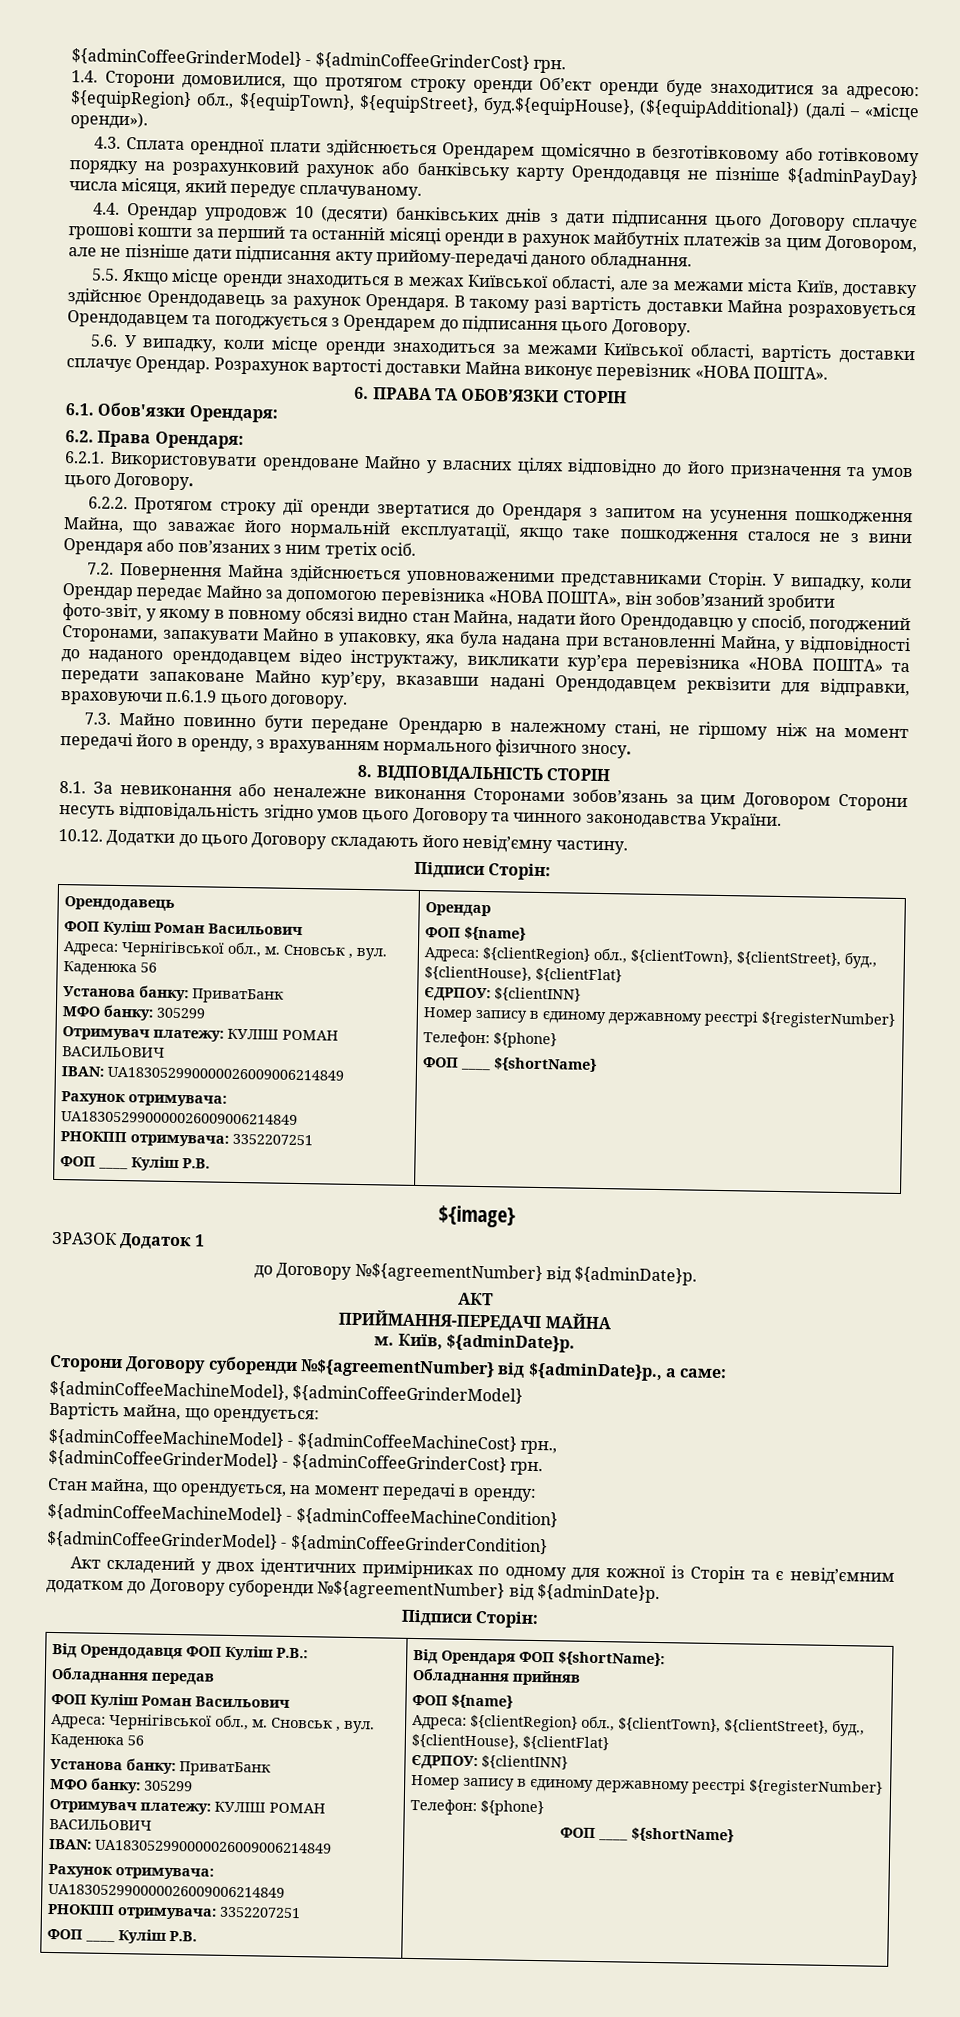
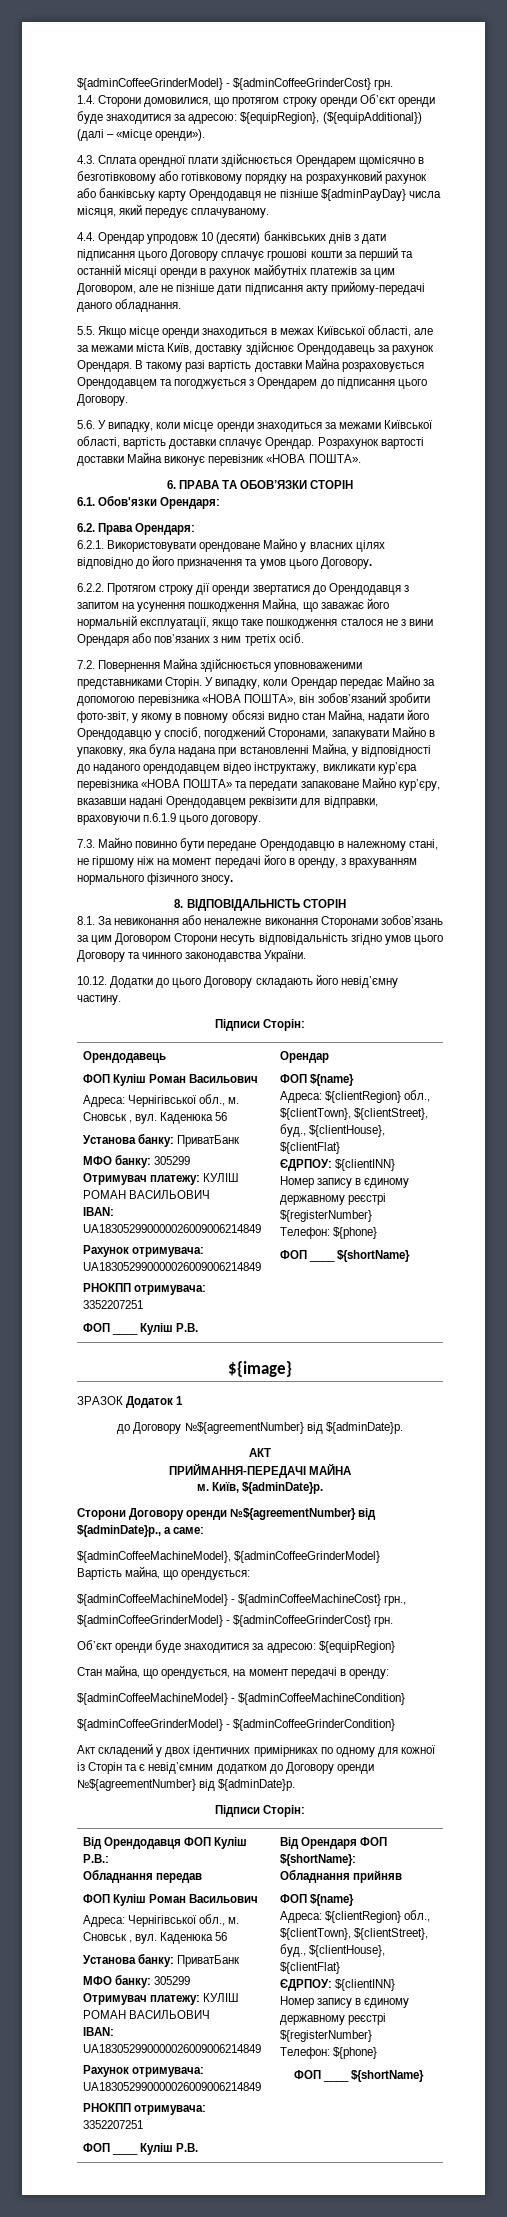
- 1.4. Сторони домовилися, що протягом строку оренди Об’єкт оренди буде знаходитися за адресою: ${equipRegion} обл., ${equipTown}, ${equipStreet}, буд.${equipHouse}, (${equipAdditional}) (далі – «місце оренди»).
+ 1.4. Сторони домовилися, що протягом строку оренди Об’єкт оренди буде знаходитися за адресою: ${equipRegion}, (${equipAdditional}) (далі – «місце оренди»).
- 6.2.2. Протягом строку дії оренди звертатися до Орендаря з запитом на усунення пошкодження Майна, що заважає його нормальній експлуатації, якщо таке пошкодження сталося не з вини Орендаря або пов’язаних з ним третіх осіб.
+ 6.2.2. Протягом строку дії оренди звертатися до Орендодавця з запитом на усунення пошкодження Майна, що заважає його нормальній експлуатації, якщо таке пошкодження сталося не з вини Орендаря або пов’язаних з ним третіх осіб.
- 7.3. Майно повинно бути передане Орендарю в належному стані, не гіршому ніж на момент передачі його в оренду, з врахуванням нормального фізичного зносу.
+ 7.3. Майно повинно бути передане Орендодавцю в належному стані, не гіршому ніж на момент передачі його в оренду, з врахуванням нормального фізичного зносу.
- Сторони Договору суборенди №${agreementNumber} від ${adminDate}р., а саме:
+ Сторони Договору оренди №${agreementNumber} від ${adminDate}р., а саме:
+ Об’єкт оренди буде знаходитися за адресою: ${equipRegion}
- Акт складений у двох ідентичних примірниках по одному для кожної із Сторін та є невід’ємним додатком до Договору суборенди №${agreementNumber} від ${adminDate}р.
+ Акт складений у двох ідентичних примірниках по одному для кожної із Сторін та є невід’ємним додатком до Договору оренди №${agreementNumber} від ${adminDate}р.

